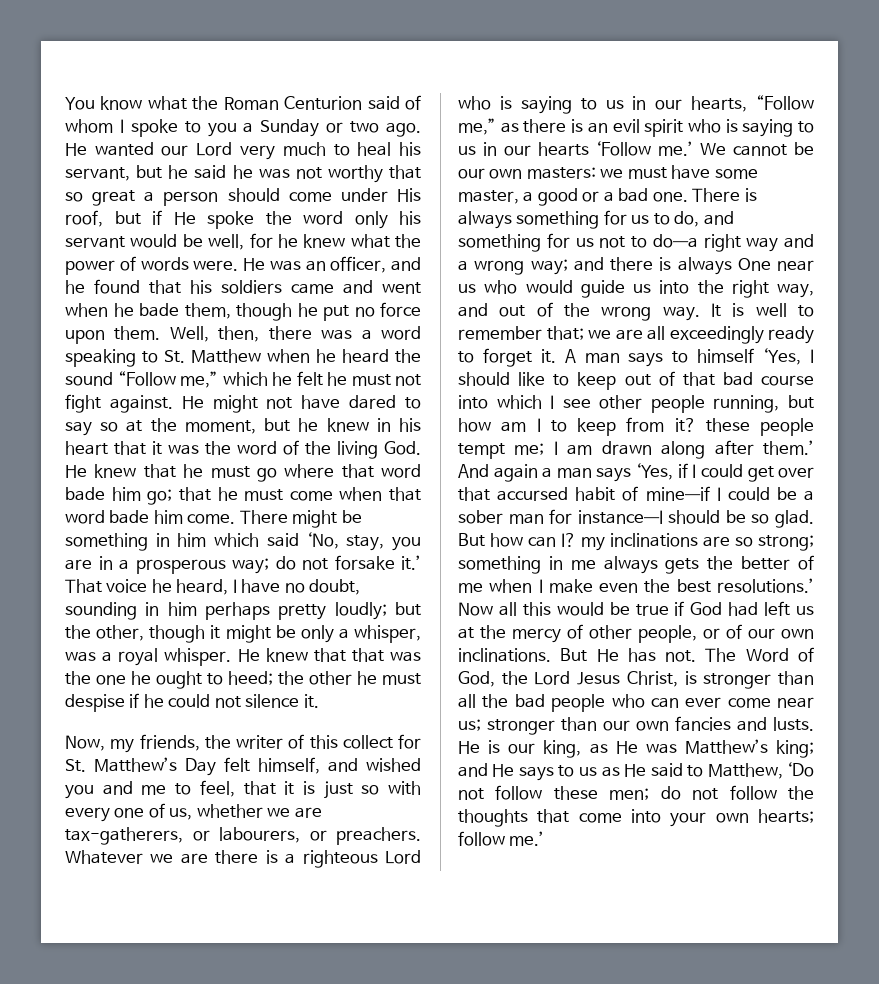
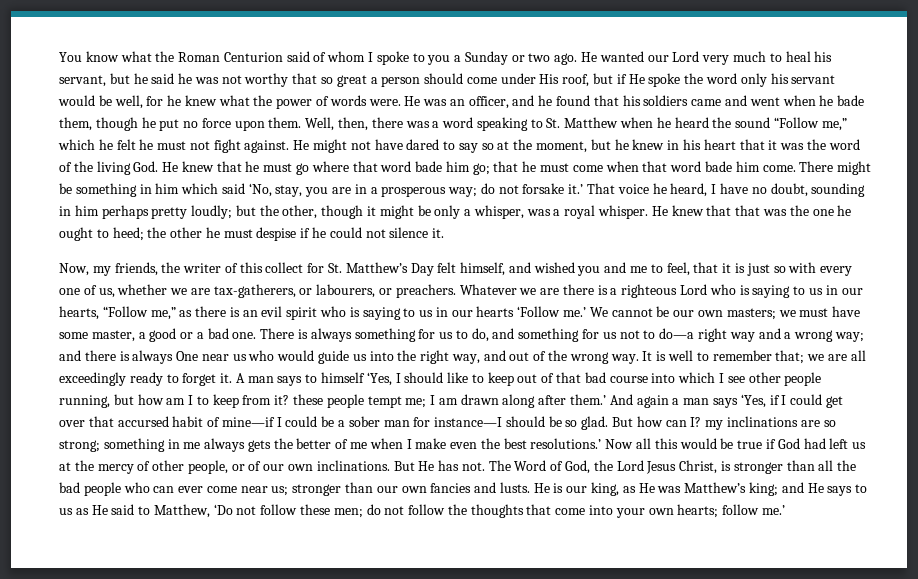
- We cannot be our own masters: we must have some master, a good or a bad one.
+ We cannot be our own masters; we must have some master, a good or a bad one.

